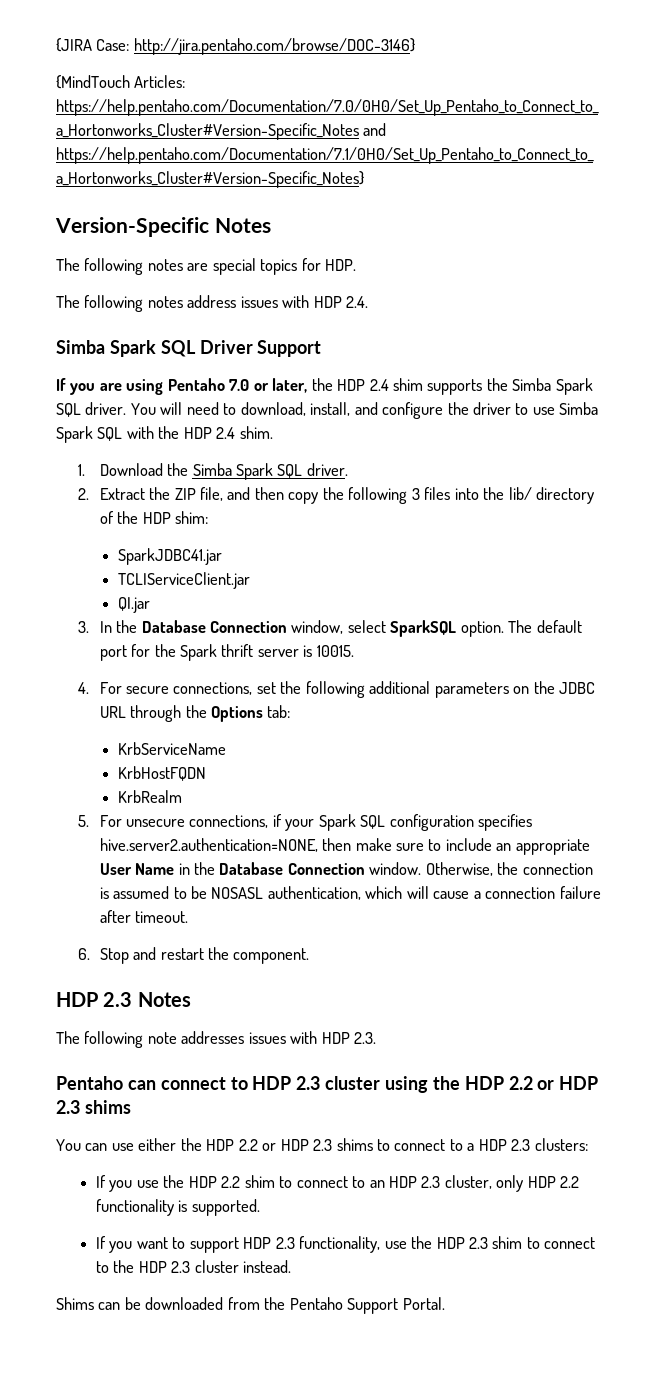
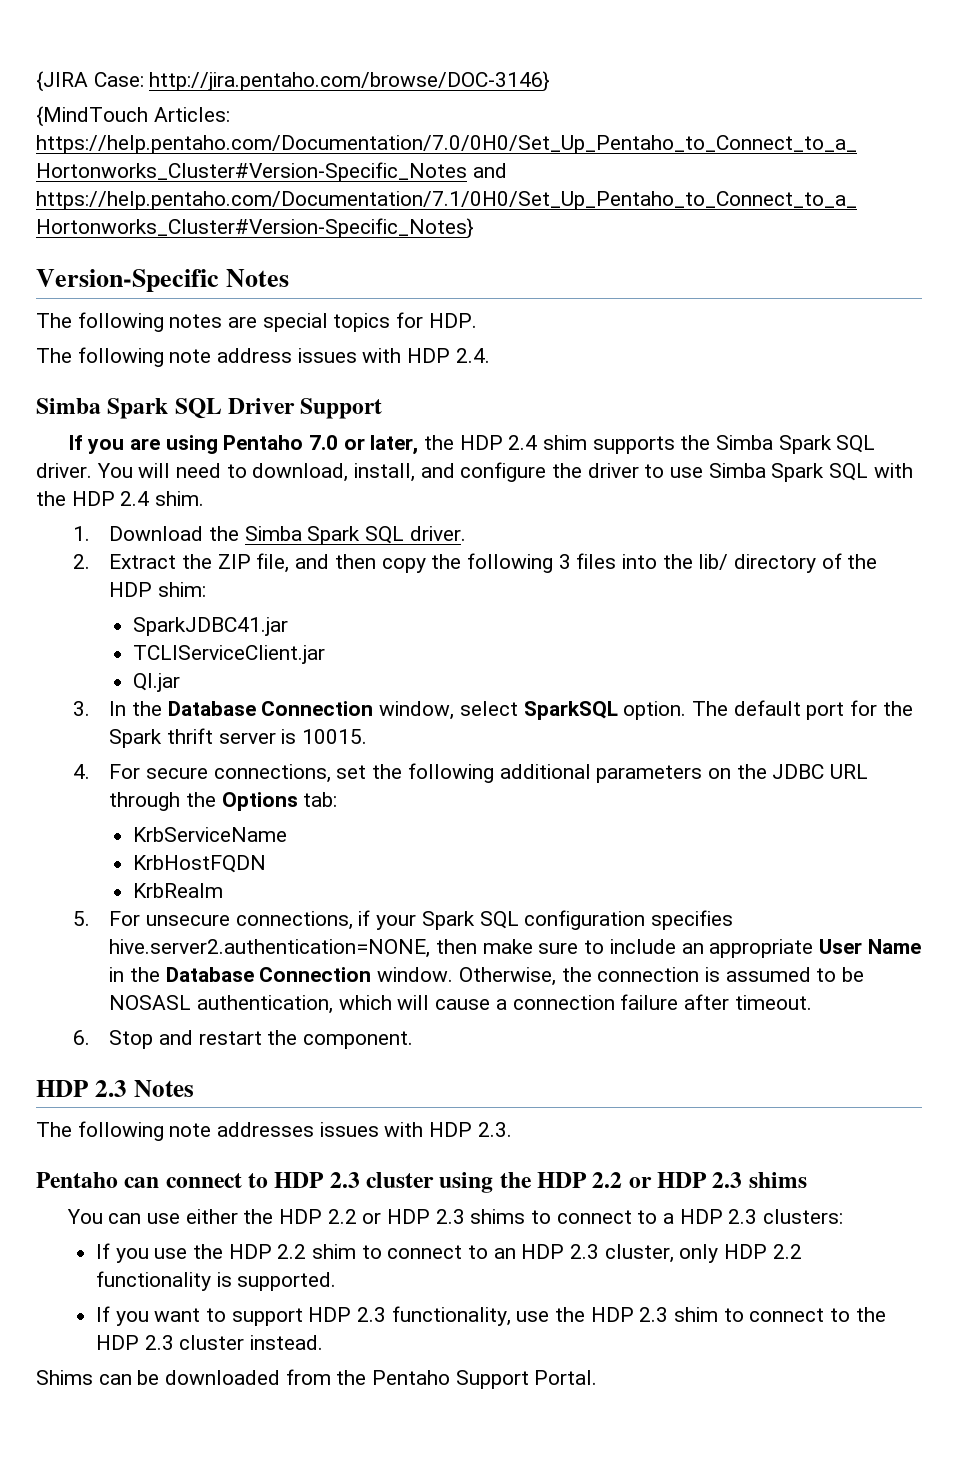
- The following notes address issues with HDP 2.4.
+ The following note address issues with HDP 2.4.

